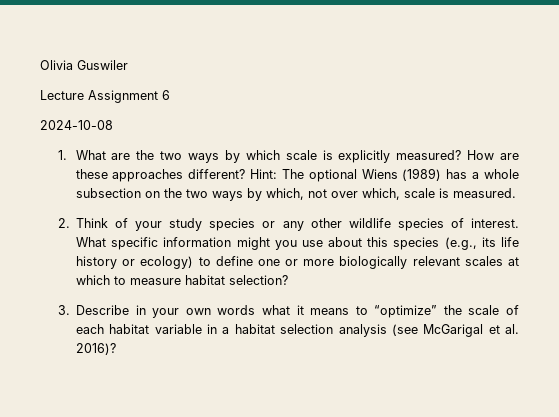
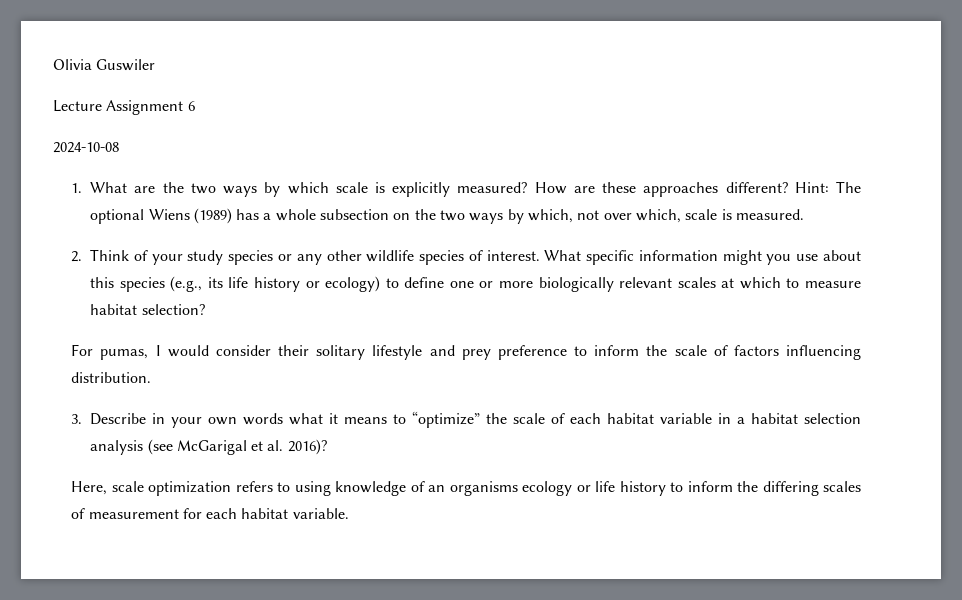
+ For pumas, I would consider their solitary lifestyle and prey preference to inform the scale of factors influencing distribution.
+ Here, scale optimization refers to using knowledge of an organisms ecology or life history to inform the differing scales of measurement for each habitat variable.

